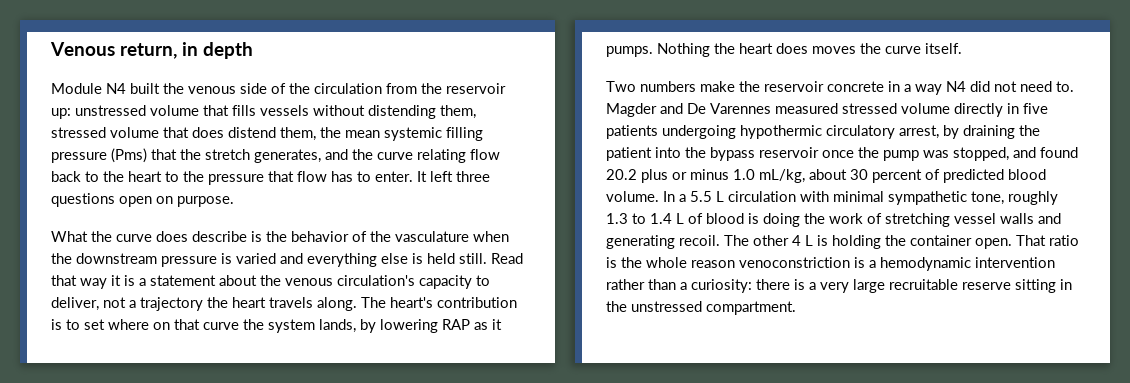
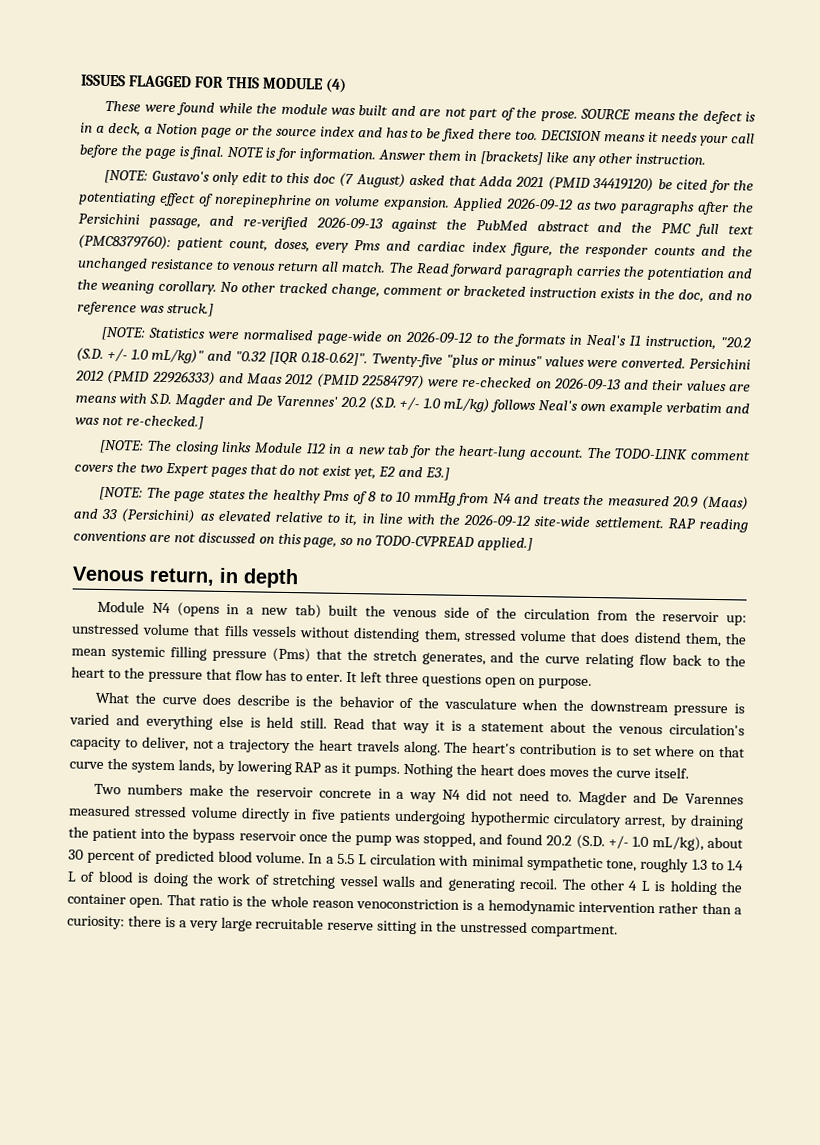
+ ISSUES FLAGGED FOR THIS MODULE (4)
+ These were found while the module was built and are not part of the prose. SOURCE means the defect is in a deck, a Notion page or the source index and has to be fixed there too. DECISION means it needs your call before the page is final. NOTE is for information. Answer them in [brackets] like any other instruction.
+ [NOTE: Gustavo's only edit to this doc (7 August) asked that Adda 2021 (PMID 34419120) be cited for the potentiating effect of norepinephrine on volume expansion. Applied 2026-09-12 as two paragraphs after the Persichini passage, and re-verified 2026-09-13 against the PubMed abstract and the PMC full text (PMC8379760): patient count, doses, every Pms and cardiac index figure, the responder counts and the unchanged resistance to venous return all match. The Read forward paragraph carries the potentiation and the weaning corollary. No other tracked change, comment or bracketed instruction exists in the doc, and no reference was struck.]
+ [NOTE: Statistics were normalised page-wide on 2026-09-12 to the formats in Neal's I1 instruction, "20.2 (S.D. +/- 1.0 mL/kg)" and "0.32 [IQR 0.18-0.62]". Twenty-five "plus or minus" values were converted. Persichini 2012 (PMID 22926333) and Maas 2012 (PMID 22584797) were re-checked on 2026-09-13 and their values are means with S.D. Magder and De Varennes' 20.2 (S.D. +/- 1.0 mL/kg) follows Neal's own example verbatim and was not re-checked.]
+ [NOTE: The closing links Module I12 in a new tab for the heart-lung account. The TODO-LINK comment covers the two Expert pages that do not exist yet, E2 and E3.]
+ [NOTE: The page states the healthy Pms of 8 to 10 mmHg from N4 and treats the measured 20.9 (Maas) and 33 (Persichini) as elevated relative to it, in line with the 2026-09-12 site-wide settlement. RAP reading conventions are not discussed on this page, so no TODO-CVPREAD applied.]
- Module N4 built the venous side of the circulation from the reservoir up: unstressed volume that fills vessels without distending them, stressed volume that does distend them, the mean systemic filling pressure (Pms) that the stretch generates, and the curve relating flow back to the heart to the pressure that flow has to enter.
+ Module N4 (opens in a new tab) built the venous side of the circulation from the reservoir up: unstressed volume that fills vessels without distending them, stressed volume that does distend them, the mean systemic filling pressure (Pms) that the stretch generates, and the curve relating flow back to the heart to the pressure that flow has to enter.
- Magder and De Varennes measured stressed volume directly in five patients undergoing hypothermic circulatory arrest, by draining the patient into the bypass reservoir once the pump was stopped, and found 20.2 plus or minus 1.0 mL/kg, about 30 percent of predicted blood volume.
+ Magder and De Varennes measured stressed volume directly in five patients undergoing hypothermic circulatory arrest, by draining the patient into the bypass reservoir once the pump was stopped, and found 20.2 (S.D. +/- 1.0 mL/kg), about 30 percent of predicted blood volume.

